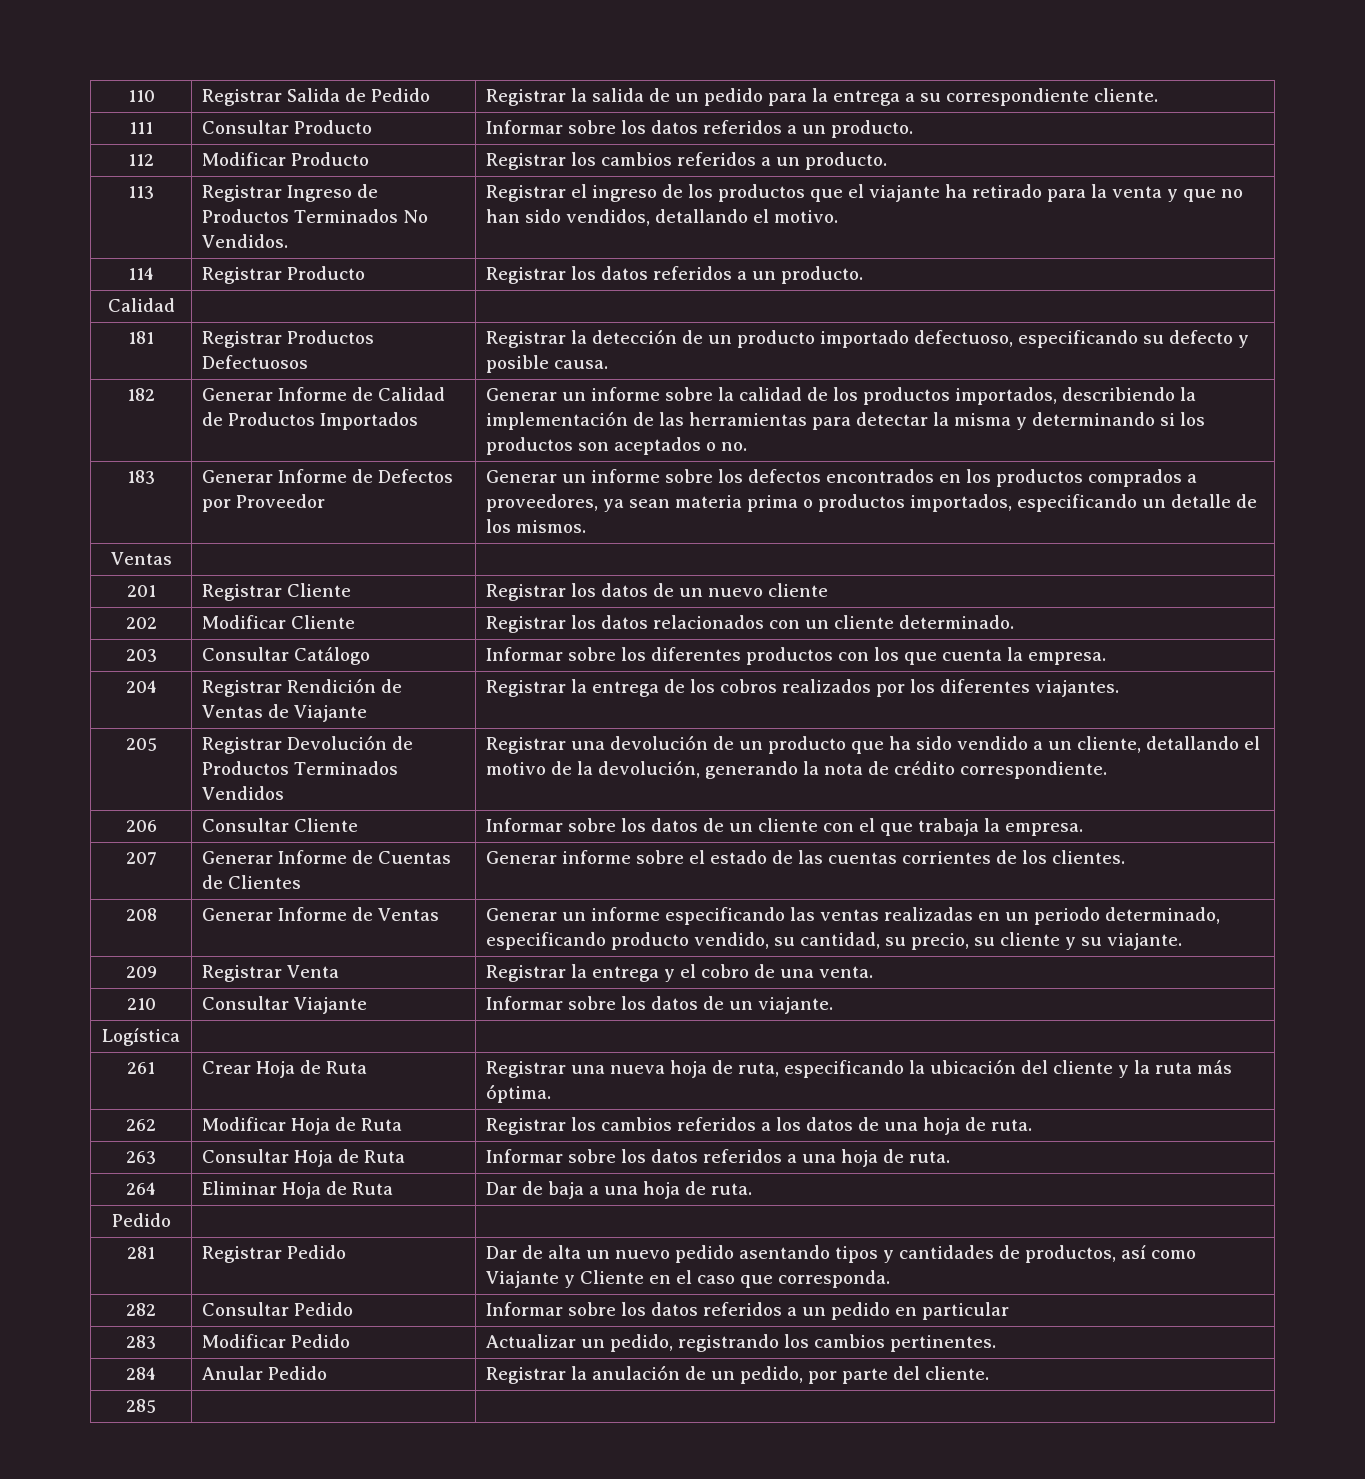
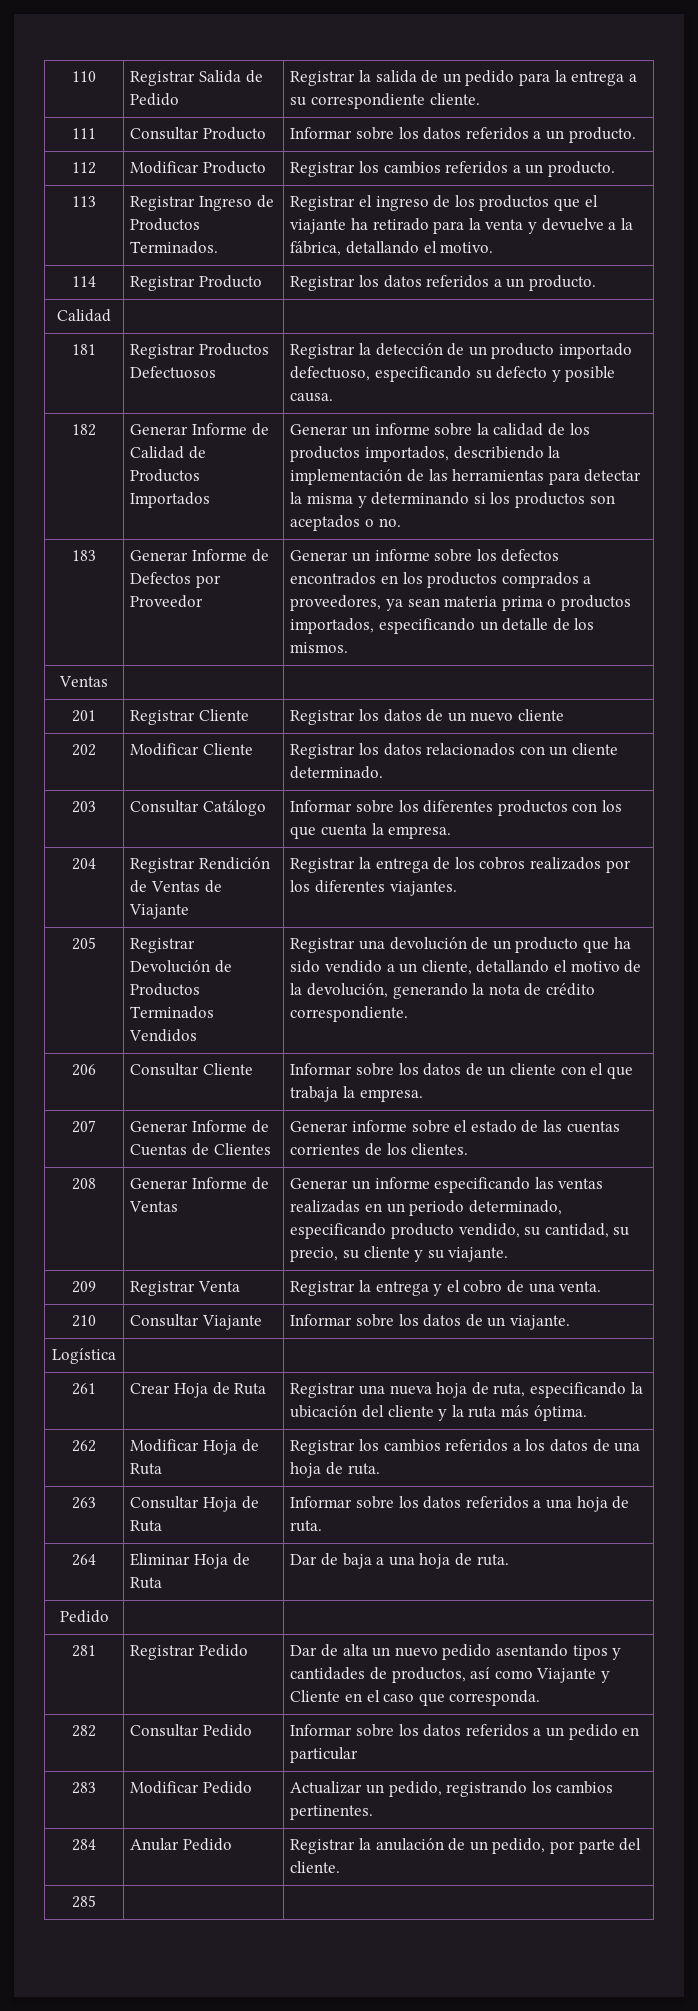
- 113 | Registrar Ingreso de Productos Terminados No Vendidos. | Registrar el ingreso de los productos que el viajante ha retirado para la venta y que no han sido vendidos, detallando el motivo.
+ 113 | Registrar Ingreso de Productos Terminados. | Registrar el ingreso de los productos que el viajante ha retirado para la venta y devuelve a la fábrica, detallando el motivo.

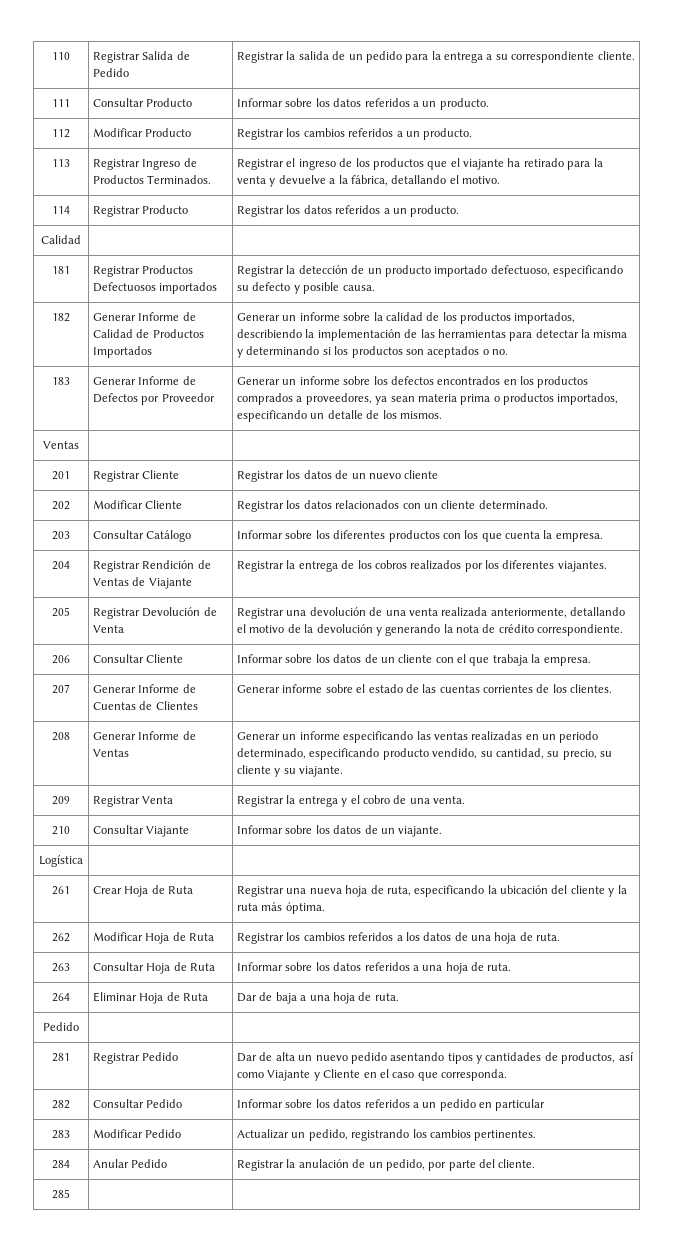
- 181 | Registrar Productos Defectuosos | Registrar la detección de un producto importado defectuoso, especificando su defecto y posible causa.
+ 181 | Registrar Productos Defectuosos importados | Registrar la detección de un producto importado defectuoso, especificando su defecto y posible causa.
- 205 | Registrar Devolución de Productos Terminados Vendidos | Registrar una devolución de un producto que ha sido vendido a un cliente, detallando el motivo de la devolución, generando la nota de crédito correspondiente.
+ 205 | Registrar Devolución de Venta | Registrar una devolución de una venta realizada anteriormente, detallando el motivo de la devolución y generando la nota de crédito correspondiente.

